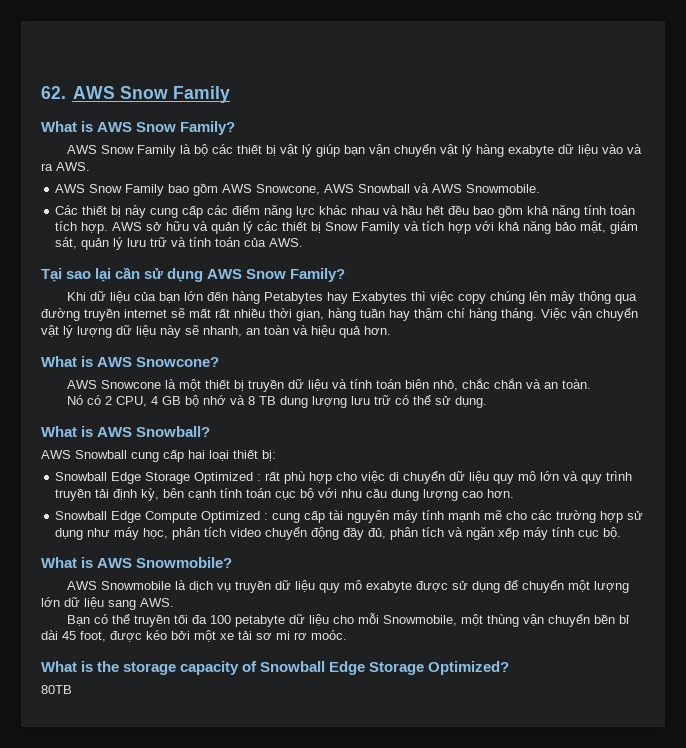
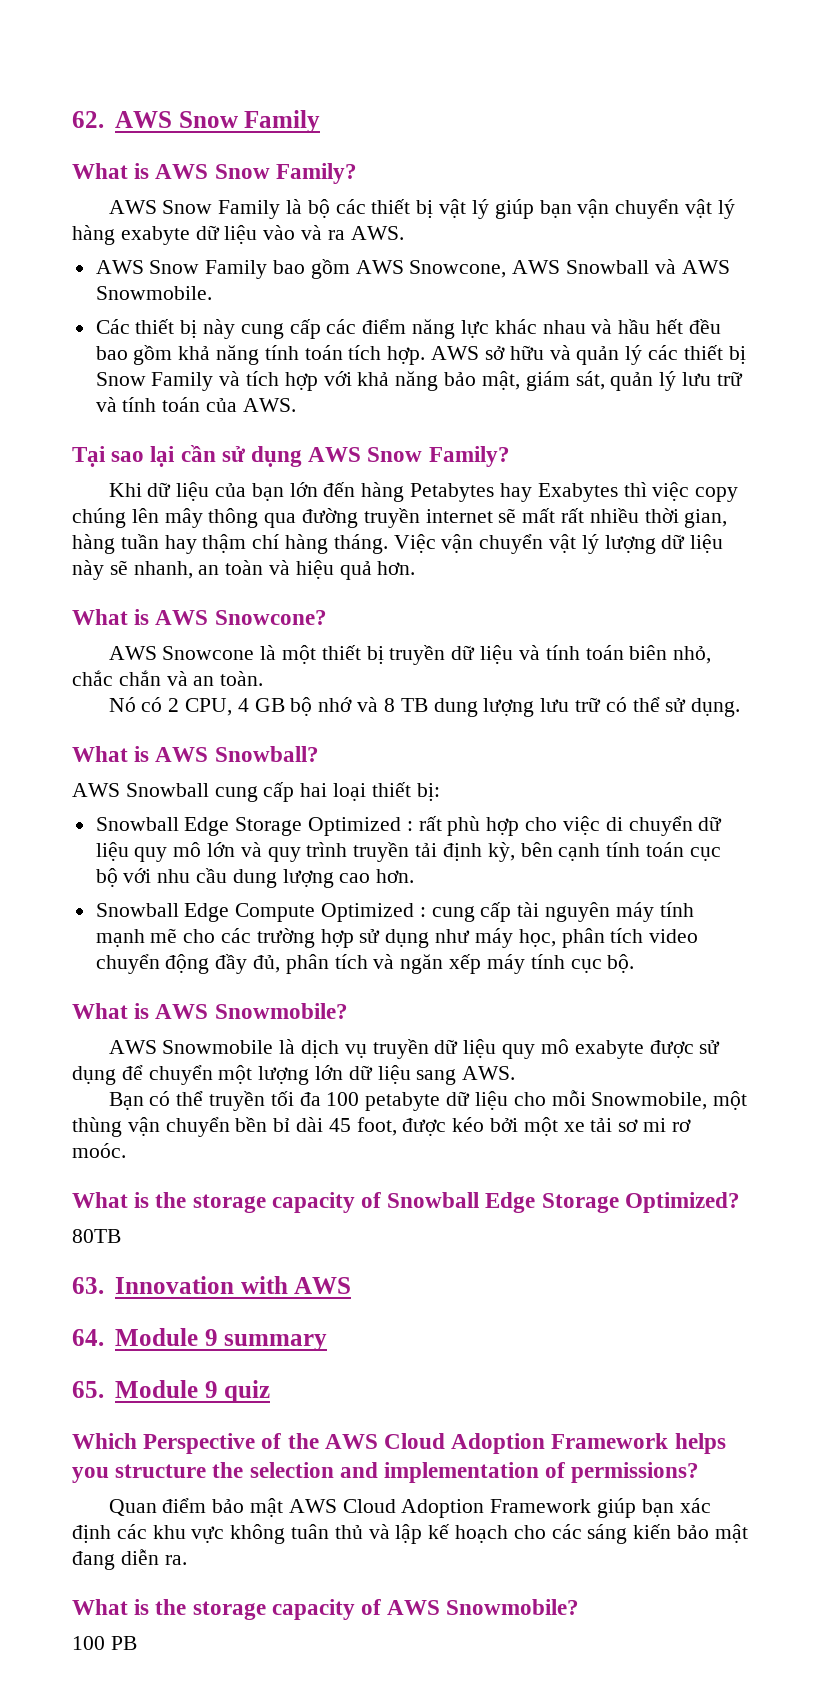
+ 63. Innovation with AWS
+ 64. Module 9 summary
+ 65. Module 9 quiz
+ Which Perspective of the AWS Cloud Adoption Framework helps you structure the selection and implementation of permissions?
+ Quan điểm bảo mật AWS Cloud Adoption Framework giúp bạn xác định các khu vực không tuân thủ và lập kế hoạch cho các sáng kiến bảo mật đang diễn ra.
+ What is the storage capacity of AWS Snowmobile?
+ 100 PB

